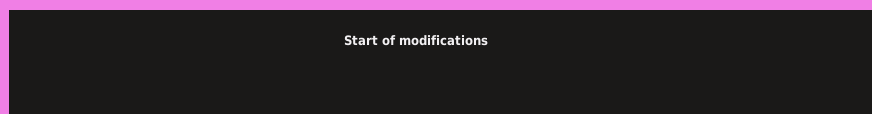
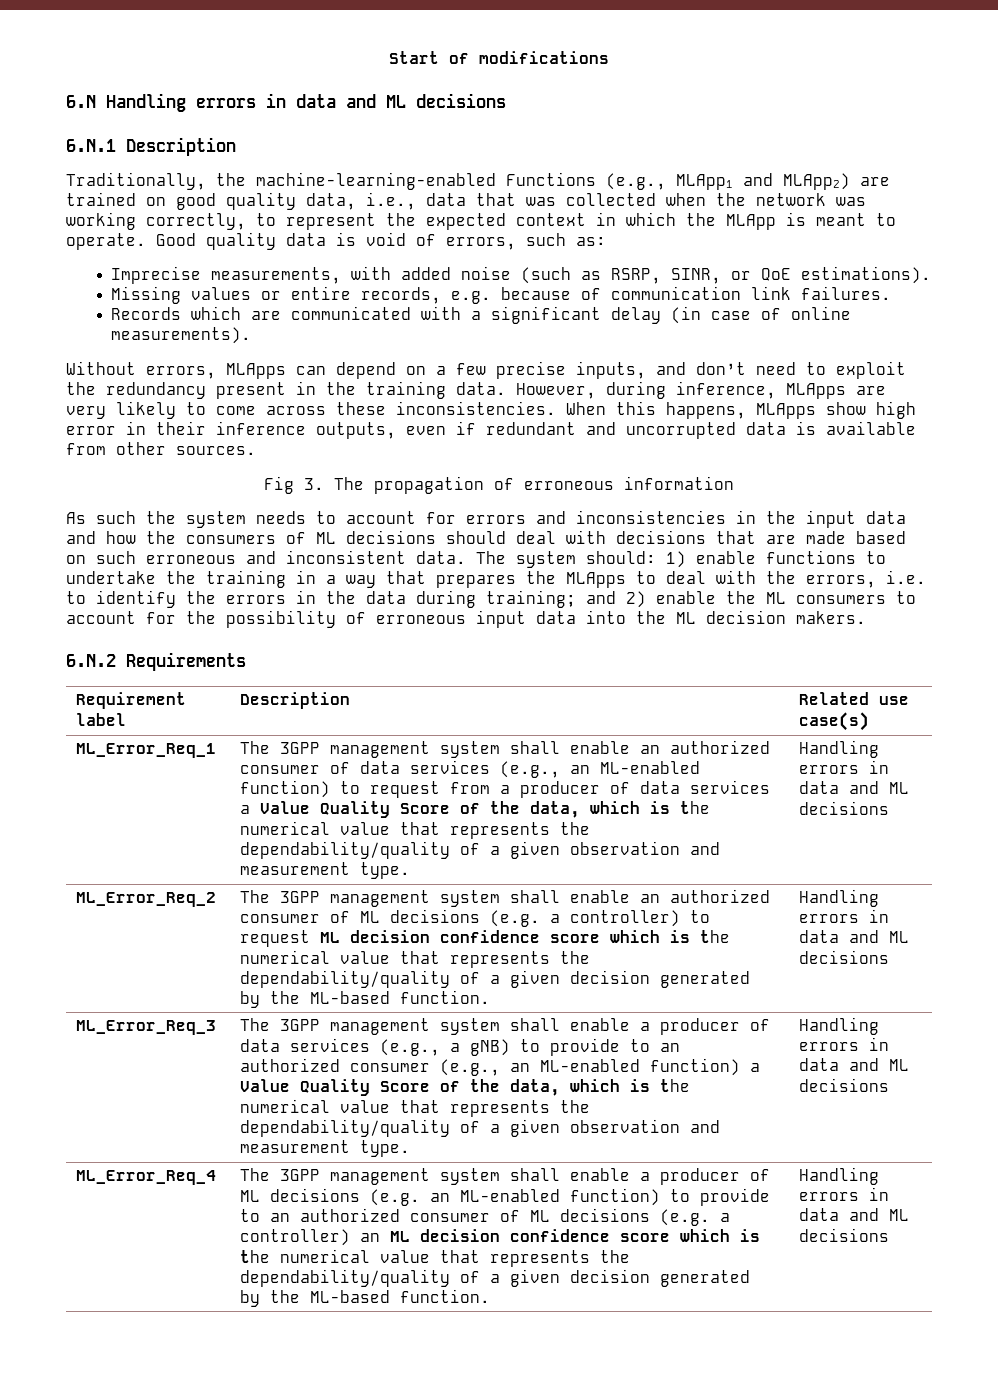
+ 6.N Handling errors in data and ML decisions
+ 6.N.1 Description
+ Traditionally, the machine-learning-enabled Functions (e.g., MLApp1 and MLApp2) are trained on good quality data, i.e., data that was collected when the network was working correctly, to represent the expected context in which the MLApp is meant to operate. Good quality data is void of errors, such as:
+ Imprecise measurements, with added noise (such as RSRP, SINR, or QoE estimations).
+ Missing values or entire records, e.g. because of communication link failures.
+ Records which are communicated with a significant delay (in case of online measurements).
+ Without errors, MLApps can depend on a few precise inputs, and don’t need to exploit the redundancy present in the training data. However, during inference, MLApps are very likely to come across these inconsistencies. When this happens, MLApps show high error in their inference outputs, even if redundant and uncorrupted data is available from other sources.
+ Fig 3. The propagation of erroneous information
+ As such the system needs to account for errors and inconsistencies in the input data and how the consumers of ML decisions should deal with decisions that are made based on such erroneous and inconsistent data. The system should: 1) enable functions to undertake the training in a way that prepares the MLApps to deal with the errors, i.e. to identify the errors in the data during training; and 2) enable the ML consumers to account for the possibility of erroneous input data into the ML decision makers.
+ 6.N.2 Requirements
+ Requirement label | Description | Related use case(s)
+ ML_Error_Req_1 | The 3GPP management system shall enable an authorized consumer of data services (e.g., an ML-enabled function) to request from a producer of data services a Value Quality Score of the data, which is the numerical value that represents the dependability/quality of a given observation and measurement type. | Handling errors in data and ML decisions
+ ML_Error_Req_2 | The 3GPP management system shall enable an authorized consumer of ML decisions (e.g. a controller) to request ML decision confidence score which is the numerical value that represents the dependability/quality of a given decision generated by the ML-based function. | Handling errors in data and ML decisions
+ ML_Error_Req_3 | The 3GPP management system shall enable a producer of data services (e.g., a gNB) to provide to an authorized consumer (e.g., an ML-enabled function) a Value Quality Score of the data, which is the numerical value that represents the dependability/quality of a given observation and measurement type. | Handling errors in data and ML decisions
+ ML_Error_Req_4 | The 3GPP management system shall enable a producer of ML decisions (e.g. an ML-enabled function) to provide to an authorized consumer of ML decisions (e.g. a controller) an ML decision confidence score which is the numerical value that represents the dependability/quality of a given decision generated by the ML-based function. | Handling errors in data and ML decisions

